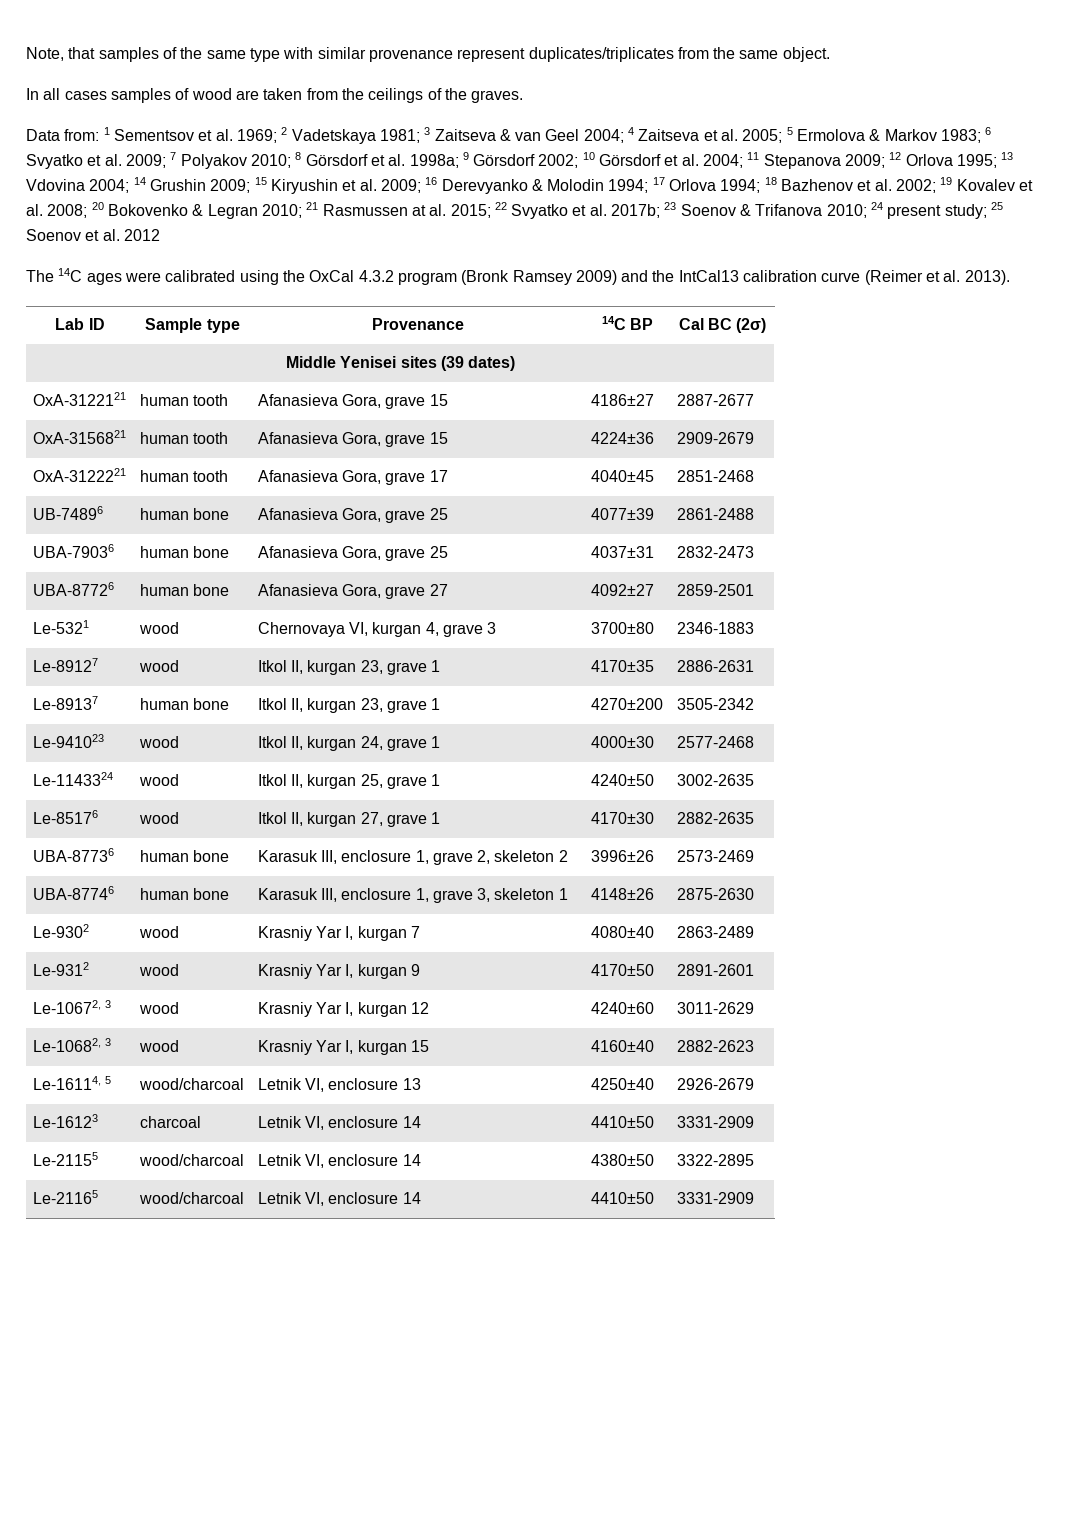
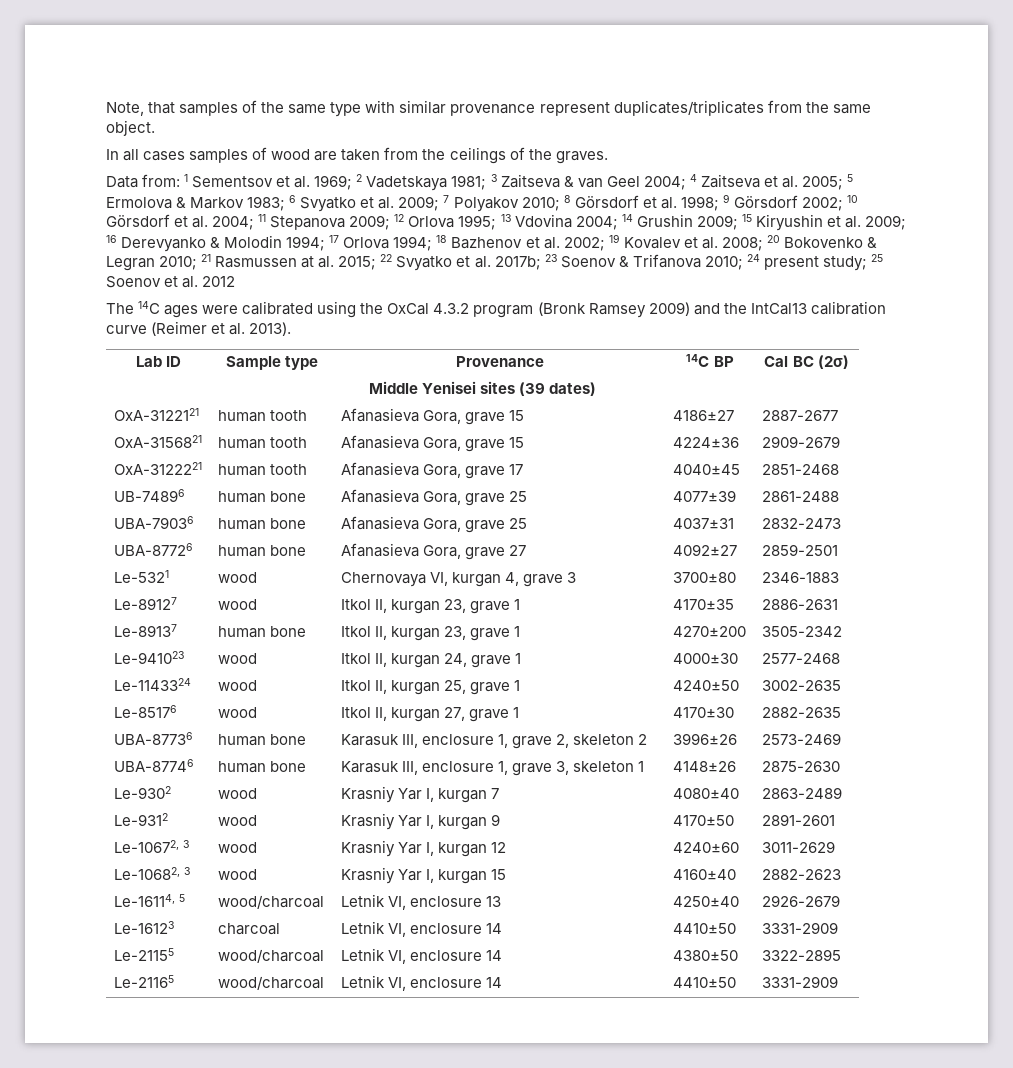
- 8 Görsdorf et al. 1998a;
+ 8 Görsdorf et al. 1998;

